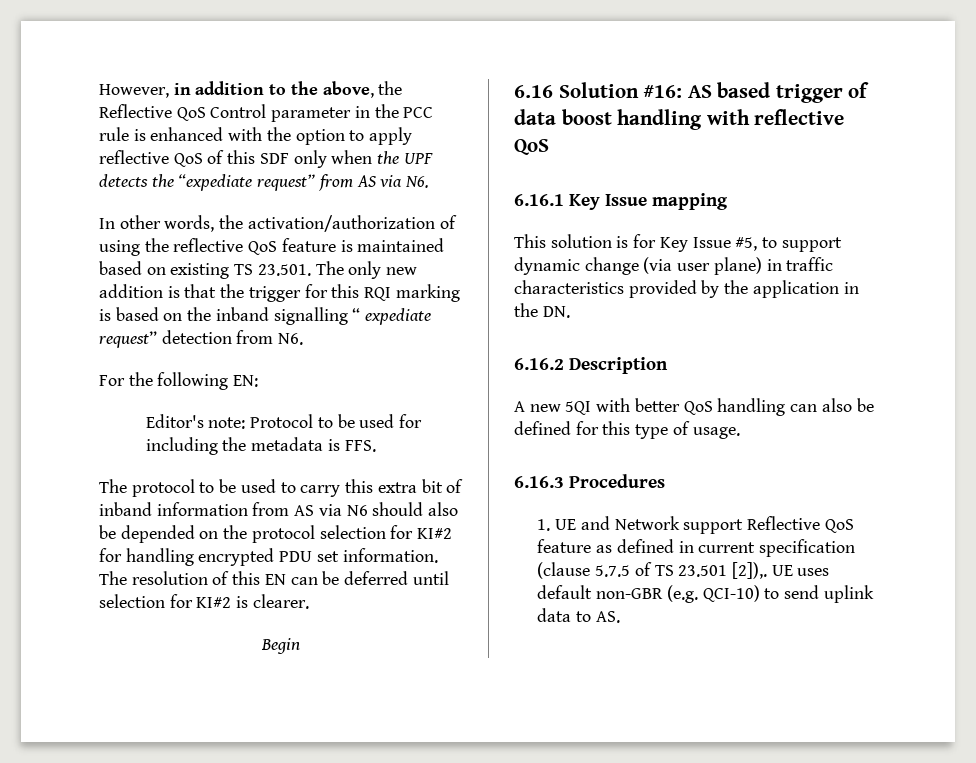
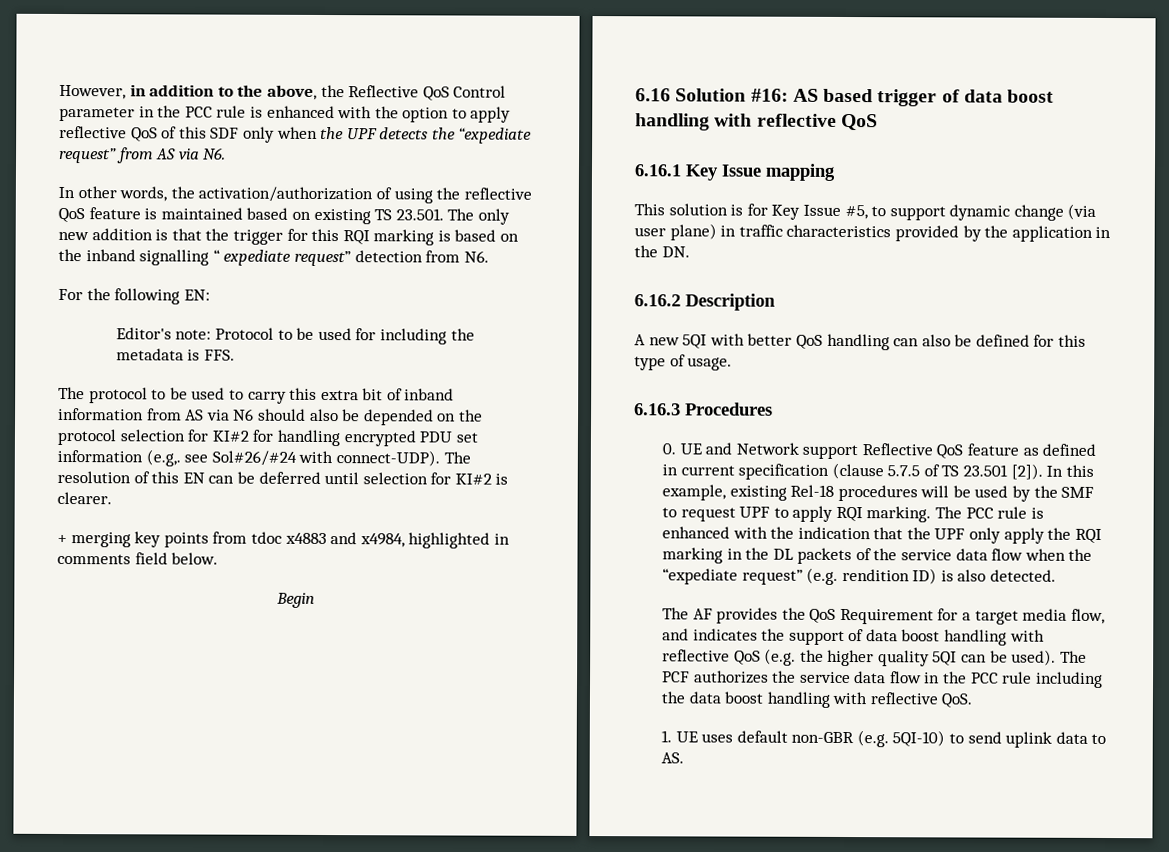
- The protocol to be used to carry this extra bit of inband information from AS via N6 should also be depended on the protocol selection for KI#2 for handling encrypted PDU set information.
+ The protocol to be used to carry this extra bit of inband information from AS via N6 should also be depended on the protocol selection for KI#2 for handling encrypted PDU set information (e.g,. see Sol#26/#24 with connect-UDP).
+ + merging key points from tdoc x4883 and x4984, highlighted in comments field below.
- 1. UE and Network support Reflective QoS feature as defined in current specification (clause 5.7.5 of TS 23.501 [2]),. UE uses default non-GBR (e.g. QCI-10) to send uplink data to AS.
+ 0. UE and Network support Reflective QoS feature as defined in current specification (clause 5.7.5 of TS 23.501 [2]). In this example, existing Rel-18 procedures will be used by the SMF to request UPF to apply RQI marking. The PCC rule is enhanced with the indication that the UPF only apply the RQI marking in the DL packets of the service data flow when the “expediate request” (e.g. rendition ID) is also detected.
+ The AF provides the QoS Requirement for a target media flow, and indicates the support of data boost handling with reflective QoS (e.g. the higher quality 5QI can be used). The PCF authorizes the service data flow in the PCC rule including the data boost handling with reflective QoS.
+ 1. UE uses default non-GBR (e.g. 5QI-10) to send uplink data to AS.

